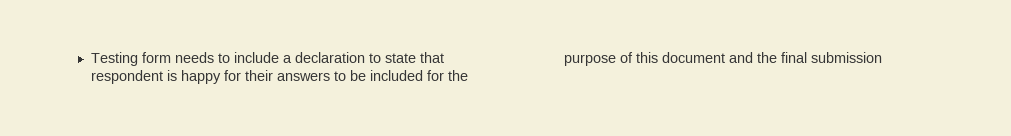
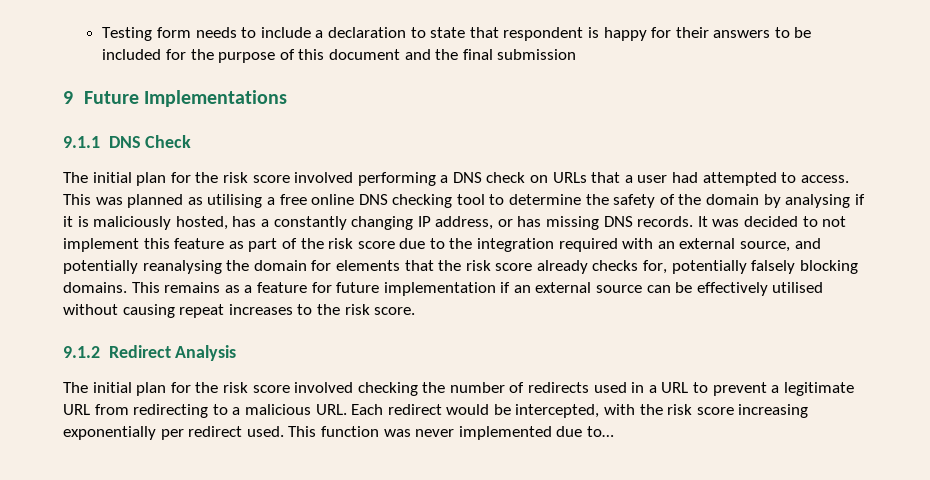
+ 9 Future Implementations
+ 9.1.1 DNS Check
+ The initial plan for the risk score involved performing a DNS check on URLs that a user had attempted to access. This was planned as utilising a free online DNS checking tool to determine the safety of the domain by analysing if it is maliciously hosted, has a constantly changing IP address, or has missing DNS records. It was decided to not implement this feature as part of the risk score due to the integration required with an external source, and potentially reanalysing the domain for elements that the risk score already checks for, potentially falsely blocking domains. This remains as a feature for future implementation if an external source can be effectively utilised without causing repeat increases to the risk score.
+ 9.1.2 Redirect Analysis
+ The initial plan for the risk score involved checking the number of redirects used in a URL to prevent a legitimate URL from redirecting to a malicious URL. Each redirect would be intercepted, with the risk score increasing exponentially per redirect used. This function was never implemented due to…

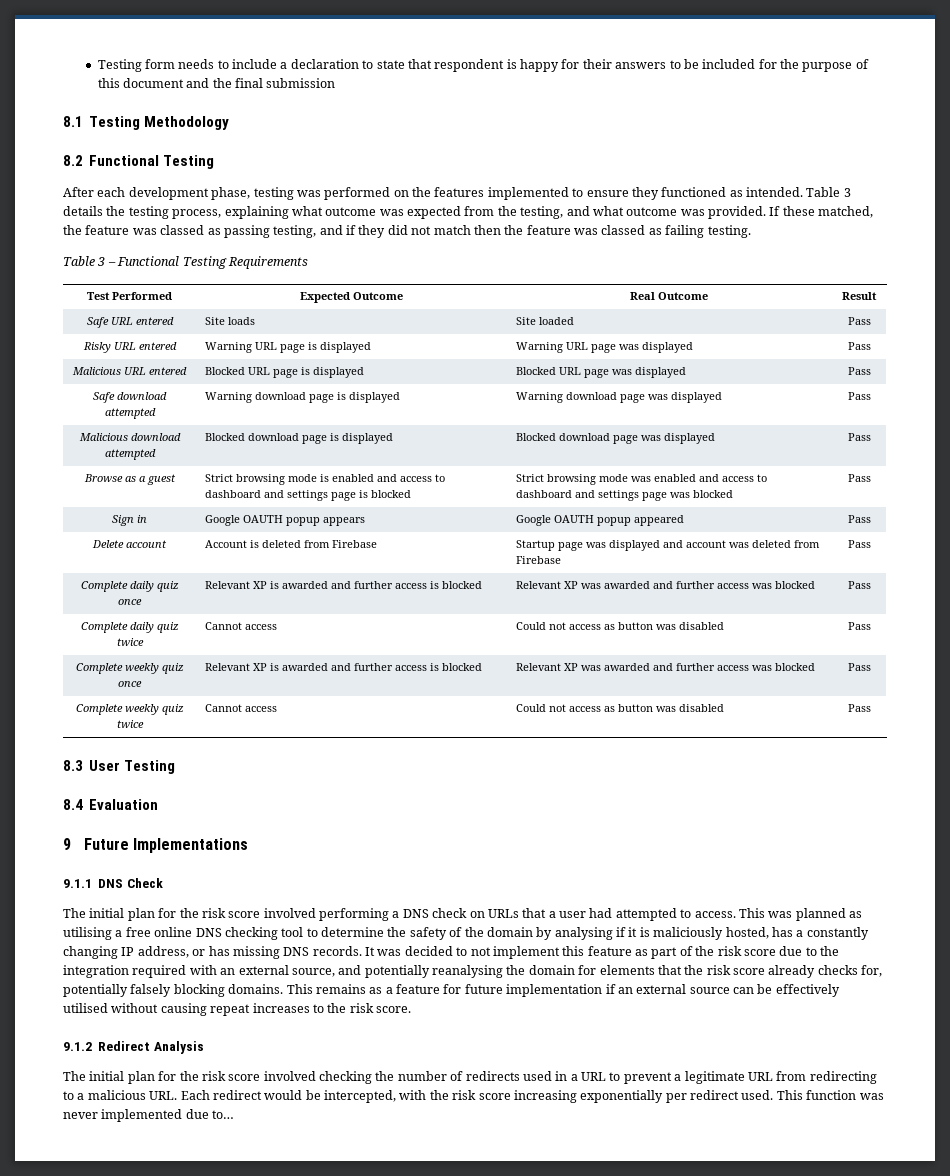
+ 8.1 Testing Methodology
+ 8.2 Functional Testing
+ After each development phase, testing was performed on the features implemented to ensure they functioned as intended. Table 3 details the testing process, explaining what outcome was expected from the testing, and what outcome was provided. If these matched, the feature was classed as passing testing, and if they did not match then the feature was classed as failing testing.
+ Table 3 – Functional Testing Requirements
+ Test Performed | Expected Outcome | Real Outcome | Result
+ Safe URL entered | Site loads | Site loaded | Pass
+ Risky URL entered | Warning URL page is displayed | Warning URL page was displayed | Pass
+ Malicious URL entered | Blocked URL page is displayed | Blocked URL page was displayed | Pass
+ Safe download attempted | Warning download page is displayed | Warning download page was displayed | Pass
+ Malicious download attempted | Blocked download page is displayed | Blocked download page was displayed | Pass
+ Browse as a guest | Strict browsing mode is enabled and access to dashboard and settings page is blocked | Strict browsing mode was enabled and access to dashboard and settings page was blocked | Pass
+ Sign in | Google OAUTH popup appears | Google OAUTH popup appeared | Pass
+ Delete account | Account is deleted from Firebase | Startup page was displayed and account was deleted from Firebase | Pass
+ Complete daily quiz once | Relevant XP is awarded and further access is blocked | Relevant XP was awarded and further access was blocked | Pass
+ Complete daily quiz twice | Cannot access | Could not access as button was disabled | Pass
+ Complete weekly quiz once | Relevant XP is awarded and further access is blocked | Relevant XP was awarded and further access was blocked | Pass
+ Complete weekly quiz twice | Cannot access | Could not access as button was disabled | Pass
+ 8.3 User Testing
+ 8.4 Evaluation

